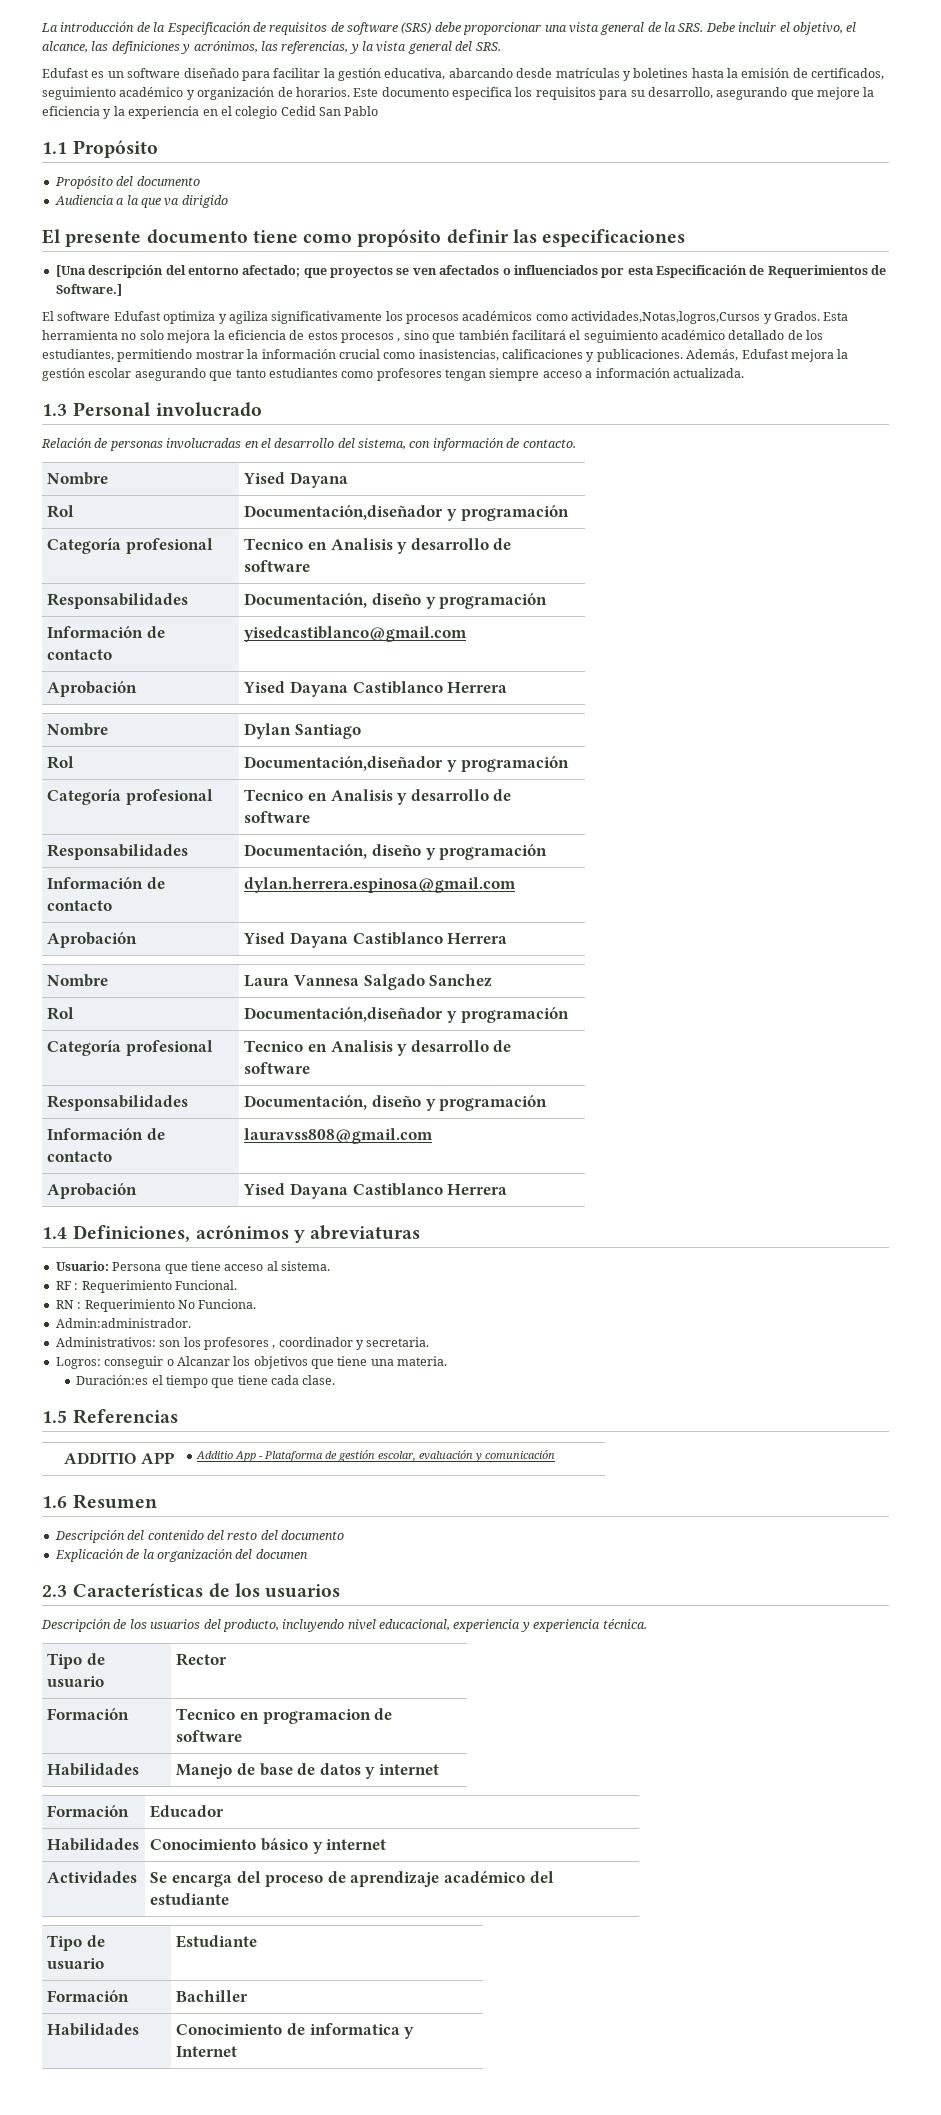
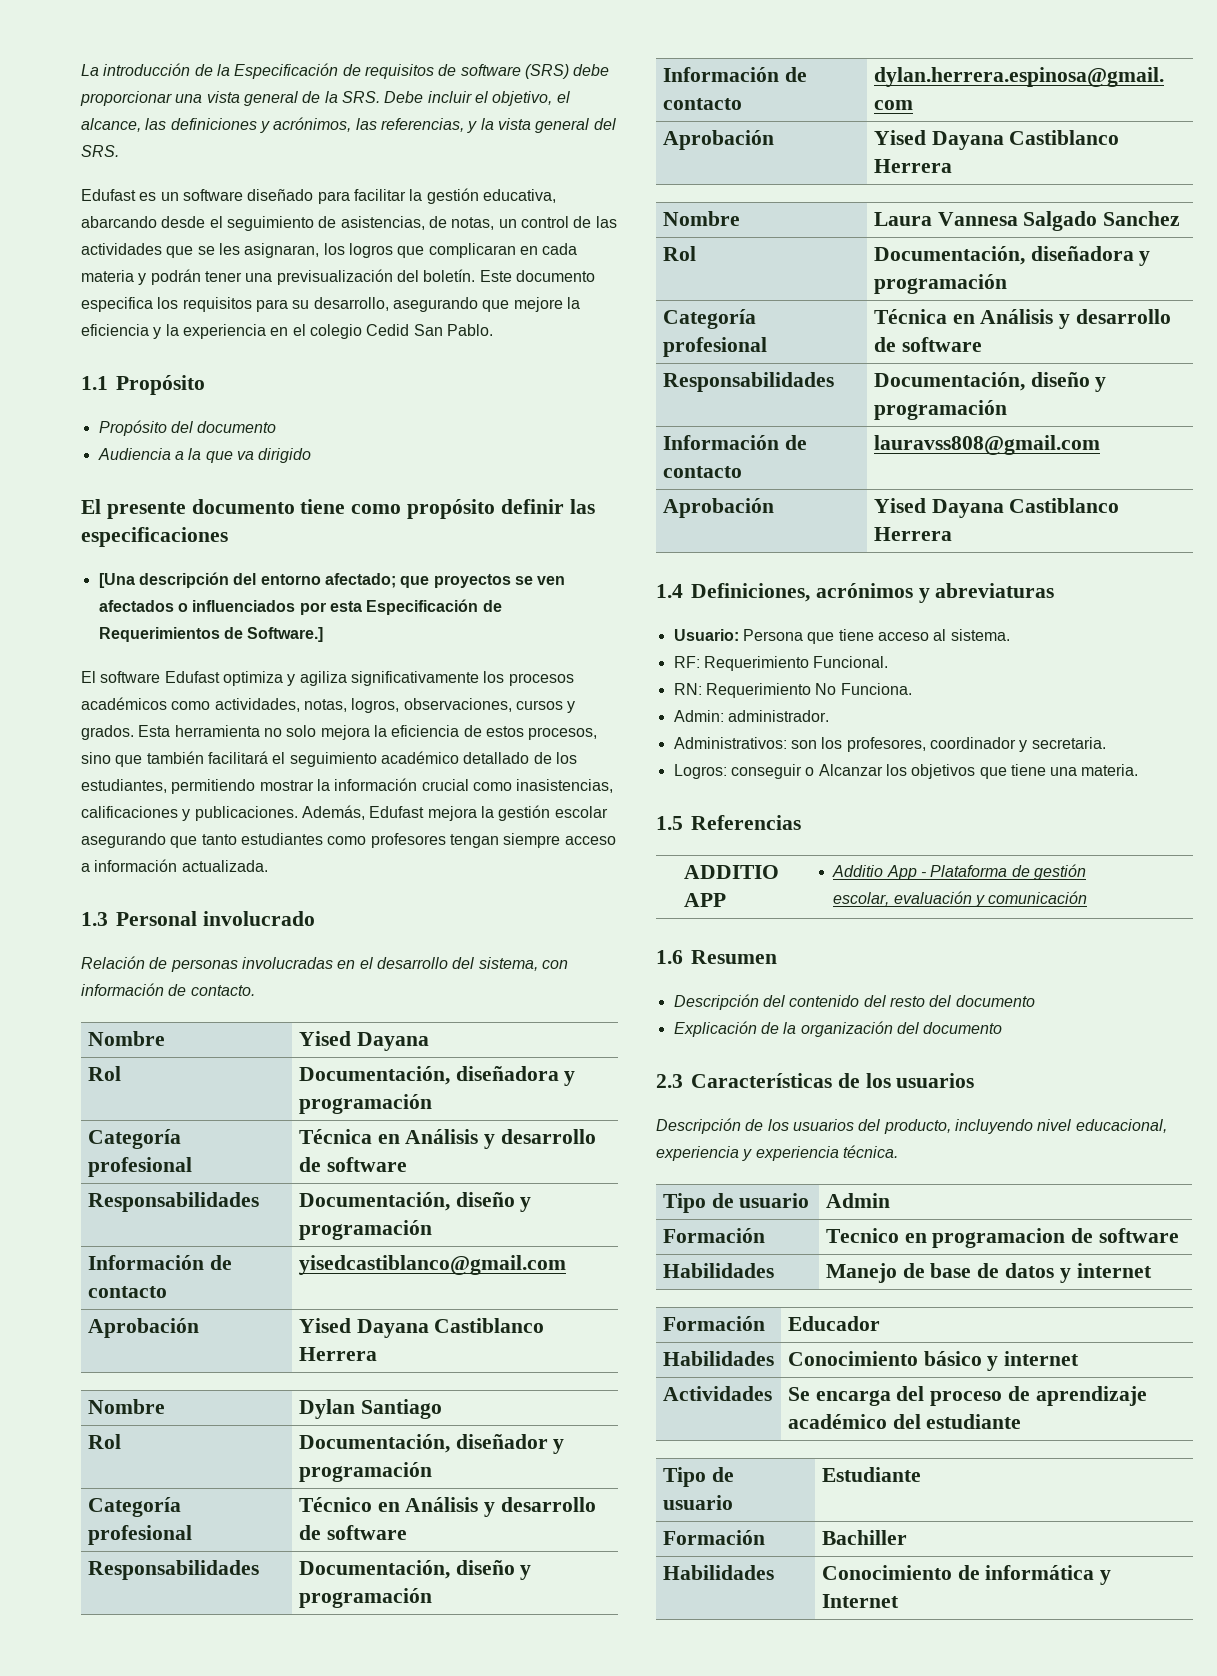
- Edufast es un software diseñado para facilitar la gestión educativa, abarcando desde matrículas y boletines hasta la emisión de certificados, seguimiento académico y organización de horarios.
+ Edufast es un software diseñado para facilitar la gestión educativa, abarcando desde el seguimiento de asistencias, de notas, un control de las actividades que se les asignaran, los logros que complicaran en cada materia y podrán tener una previsualización del boletín.
- Este documento especifica los requisitos para su desarrollo, asegurando que mejore la eficiencia y la experiencia en el colegio Cedid San Pablo
+ Este documento especifica los requisitos para su desarrollo, asegurando que mejore la eficiencia y la experiencia en el colegio Cedid San Pablo.
- El software Edufast optimiza y agiliza significativamente los procesos académicos como actividades,Notas,logros,Cursos y Grados.
+ El software Edufast optimiza y agiliza significativamente los procesos académicos como actividades, notas, logros, observaciones, cursos y grados.
- Esta herramienta no solo mejora la eficiencia de estos procesos , sino que también facilitará el seguimiento académico detallado de los estudiantes, permitiendo mostrar la información crucial como inasistencias, calificaciones y publicaciones.
+ Esta herramienta no solo mejora la eficiencia de estos procesos, sino que también facilitará el seguimiento académico detallado de los estudiantes, permitiendo mostrar la información crucial como inasistencias, calificaciones y publicaciones.
  Nombre | Yised Dayana
- Rol | Documentación,diseñador y programación
- Categoría profesional | Tecnico en Analisis y desarrollo de software
+ Rol | Documentación, diseñadora y programación
+ Categoría profesional | Técnica en Análisis y desarrollo de software
  Nombre | Dylan Santiago
- Rol | Documentación,diseñador y programación
- Categoría profesional | Tecnico en Analisis y desarrollo de software
+ Rol | Documentación, diseñador y programación
+ Categoría profesional | Técnico en Análisis y desarrollo de software
  Nombre | Laura Vannesa Salgado Sanchez
- Rol | Documentación,diseñador y programación
- Categoría profesional | Tecnico en Analisis y desarrollo de software
+ Rol | Documentación, diseñadora y programación
+ Categoría profesional | Técnica en Análisis y desarrollo de software
- RF : Requerimiento Funcional.
+ RF: Requerimiento Funcional.
- RN : Requerimiento No Funciona.
+ RN: Requerimiento No Funciona.
- Admin:administrador.
+ Admin: administrador.
- Administrativos: son los profesores , coordinador y secretaria.
+ Administrativos: son los profesores, coordinador y secretaria.
- Duración:es el tiempo que tiene cada clase.
- Explicación de la organización del documen
+ Explicación de la organización del documento
- Tipo de usuario | Rector
+ Tipo de usuario | Admin
- Habilidades | Conocimiento de informatica y Internet
+ Habilidades | Conocimiento de informática y Internet

